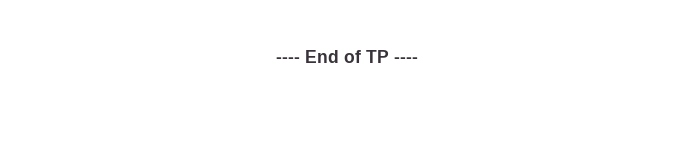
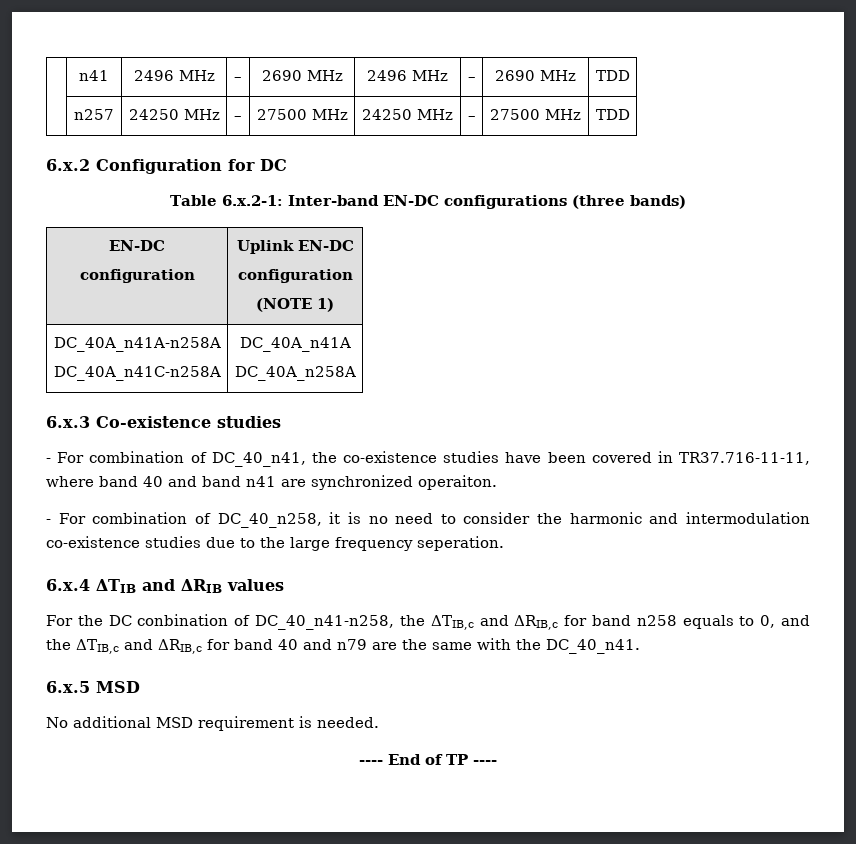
+ | n41 | 2496 MHz | – | 2690 MHz | 2496 MHz | – | 2690 MHz | TDD
+ | n257 | 24250 MHz | – | 27500 MHz | 24250 MHz | – | 27500 MHz | TDD
+ 6.x.2 Configuration for DC
+ Table 6.x.2-1: Inter-band EN-DC configurations (three bands)
+ EN-DC
+ configuration | Uplink EN-DC
+ configuration
+ (NOTE 1)
+ DC_40A_n41A-n258A
+ DC_40A_n41C-n258A | DC_40A_n41A
+ DC_40A_n258A
+ 6.x.3 Co-existence studies
+ - For combination of DC_40_n41, the co-existence studies have been covered in TR37.716-11-11, where band 40 and band n41 are synchronized operaiton.
+ - For combination of DC_40_n258, it is no need to consider the harmonic and intermodulation co-existence studies due to the large frequency seperation.
+ 6.x.4 ∆TIB and ∆RIB values
+ For the DC conbination of DC_40_n41-n258, the ΔTIB,c and ΔRIB,c for band n258 equals to 0, and the ΔTIB,c and ΔRIB,c for band 40 and n79 are the same with the DC_40_n41.
+ 6.x.5 MSD
+ No additional MSD requirement is needed.

